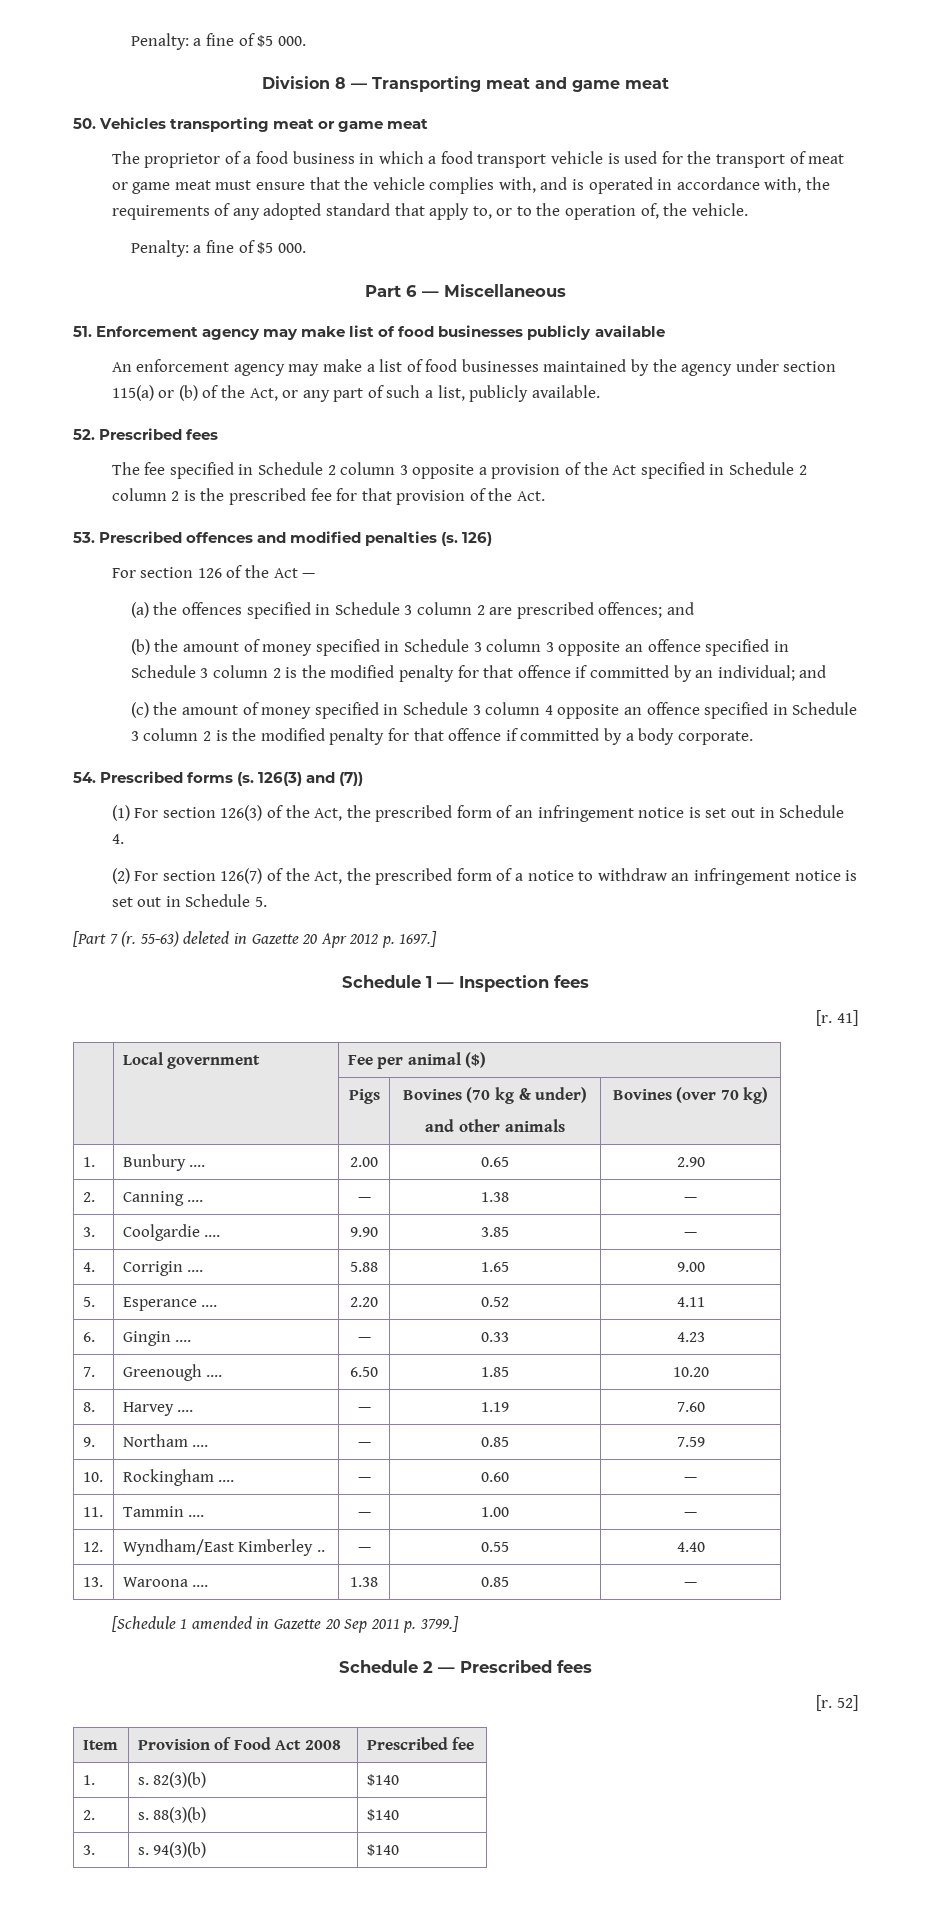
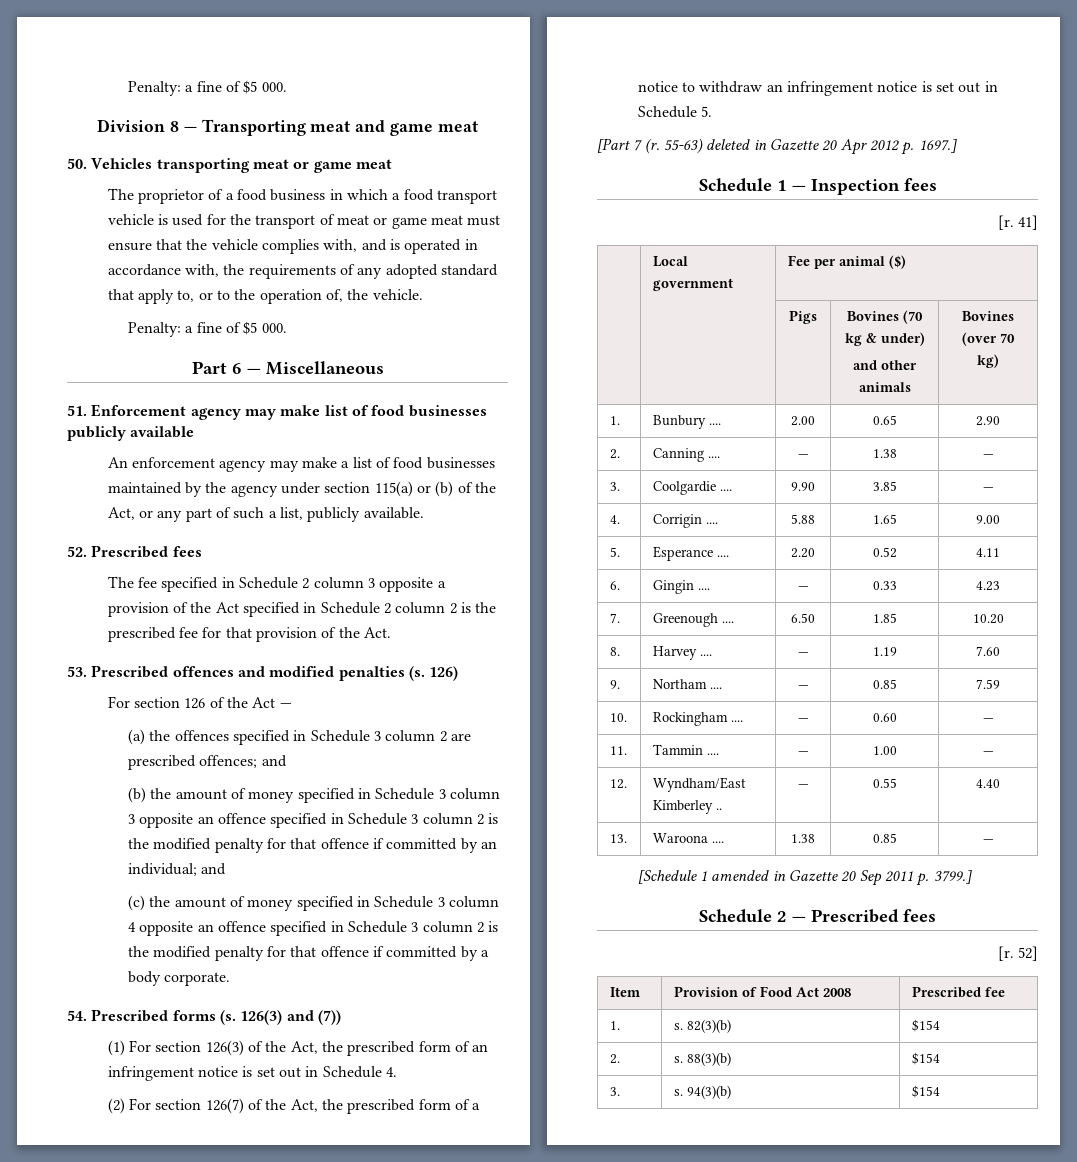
- 1. | s. 82(3)(b) | $140
+ 1. | s. 82(3)(b) | $154
- 2. | s. 88(3)(b) | $140
+ 2. | s. 88(3)(b) | $154
- 3. | s. 94(3)(b) | $140
+ 3. | s. 94(3)(b) | $154

